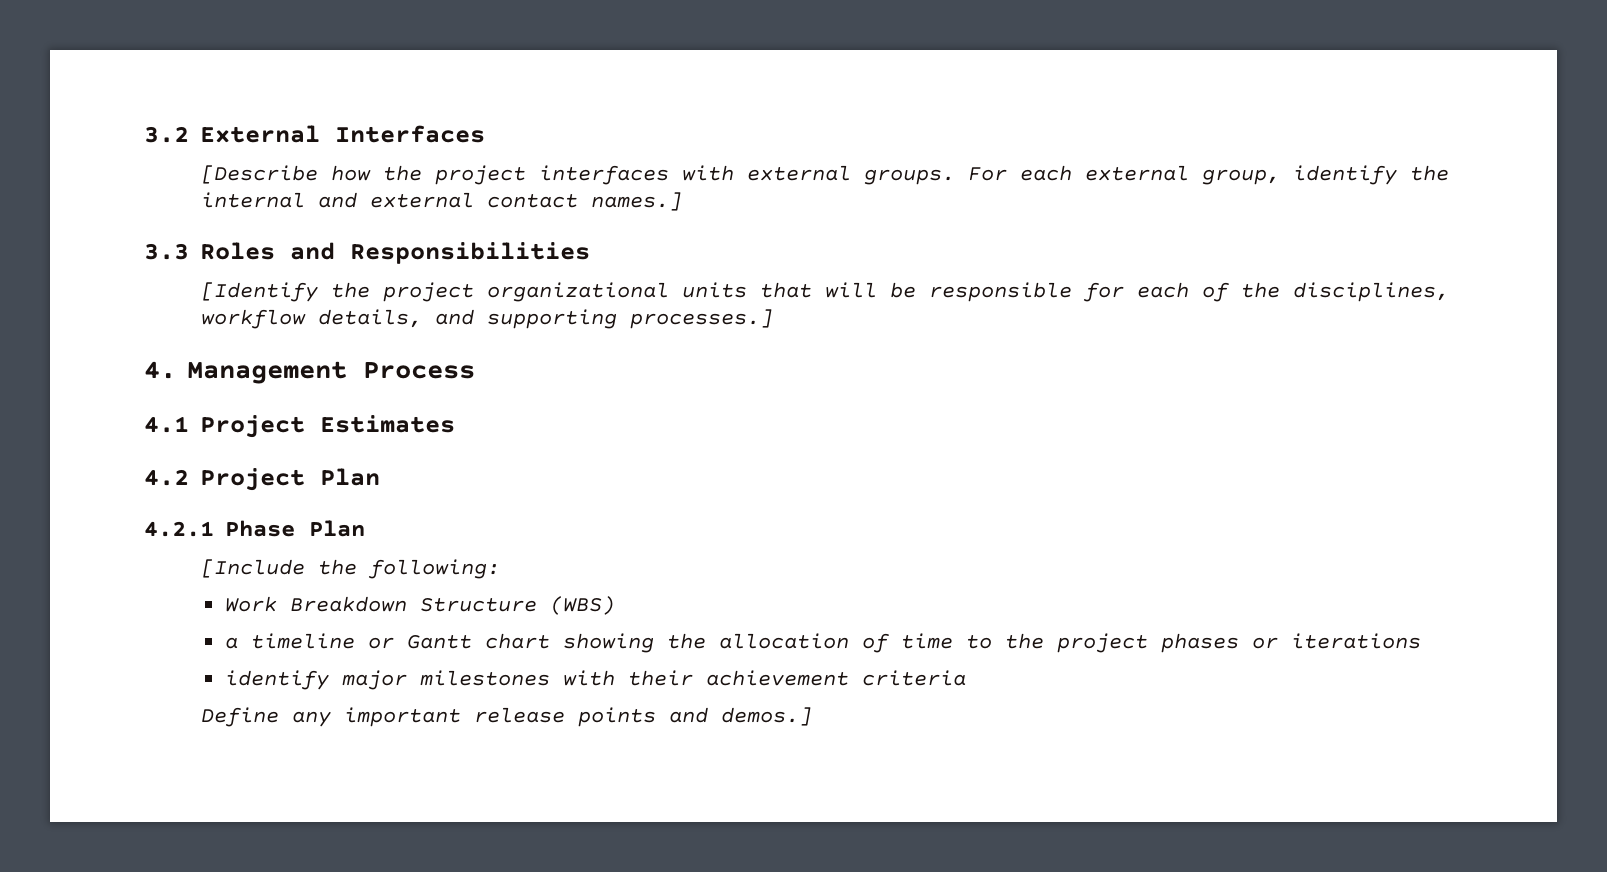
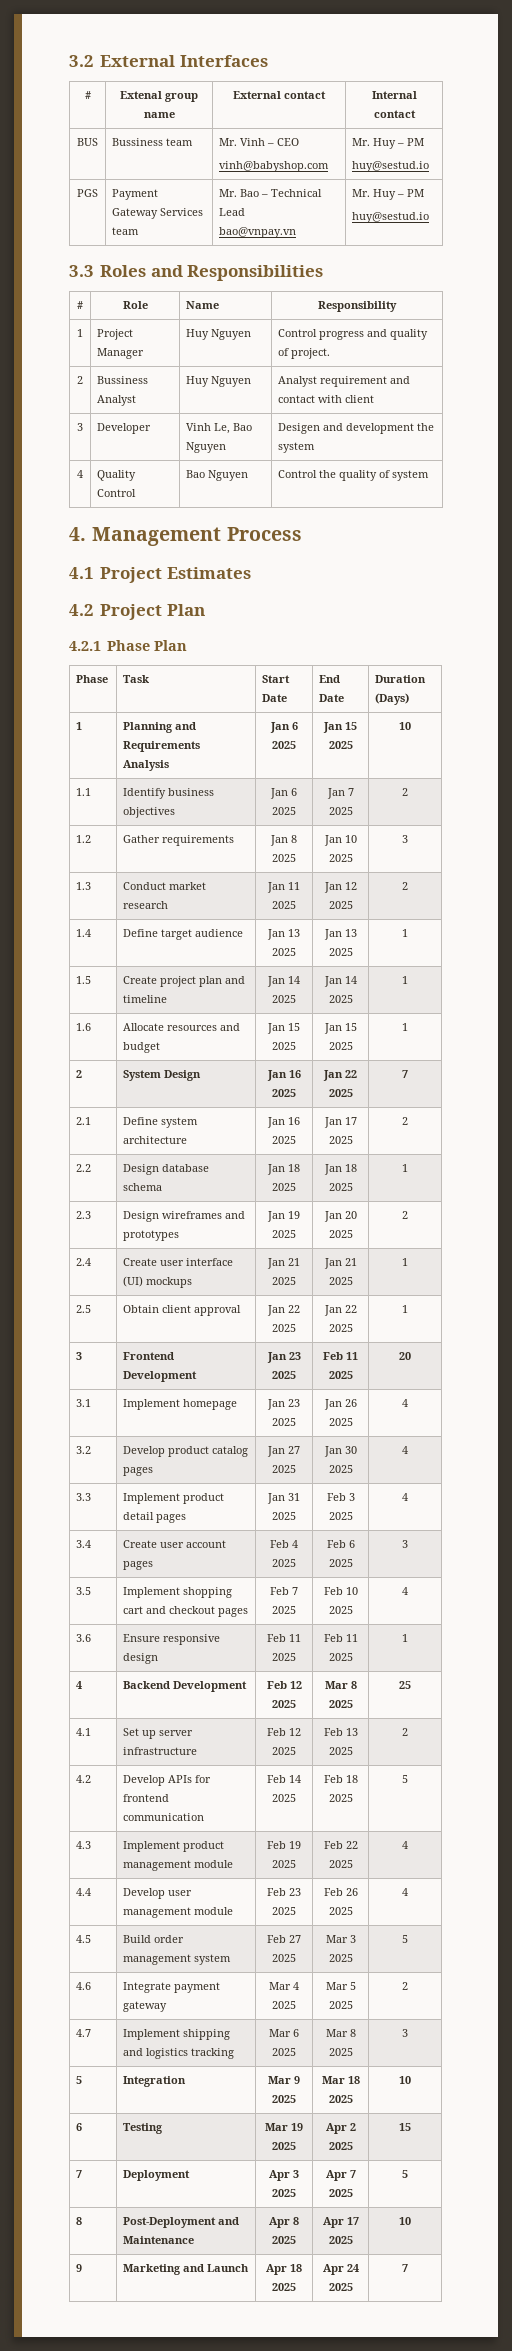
- [Describe how the project interfaces with external groups. For each external group, identify the internal and external contact names.]
+ # | Extenal group name | External contact | Internal contact
+ BUS | Bussiness team | Mr. Vinh – CEO
+ vinh@babyshop.com | Mr. Huy – PM
+ huy@sestud.io
+ PGS | Payment Gateway Services team | Mr. Bao – Technical Lead
+ bao@vnpay.vn | Mr. Huy – PM
+ huy@sestud.io
  3.3 Roles and Responsibilities
- [Identify the project organizational units that will be responsible for each of the disciplines, workflow details, and supporting processes.]
+ # | Role | Name | Responsibility
+ 1 | Project Manager | Huy Nguyen | Control progress and quality of project.
+ 2 | Bussiness Analyst | Huy Nguyen | Analyst requirement and contact with client
+ 3 | Developer | Vinh Le, Bao Nguyen | Desigen and development the system
+ 4 | Quality Control | Bao Nguyen | Control the quality of system
- [Include the following:
- Work Breakdown Structure (WBS)
- a timeline or Gantt chart showing the allocation of time to the project phases or iterations
- identify major milestones with their achievement criteria
- Define any important release points and demos.]
+ Phase | Task | Start Date | End Date | Duration (Days)
+ 1 | Planning and Requirements Analysis | Jan 6 2025 | Jan 15 2025 | 10
+ 1.1 | Identify business objectives | Jan 6 2025 | Jan 7 2025 | 2
+ 1.2 | Gather requirements | Jan 8 2025 | Jan 10 2025 | 3
+ 1.3 | Conduct market research | Jan 11 2025 | Jan 12 2025 | 2
+ 1.4 | Define target audience | Jan 13 2025 | Jan 13 2025 | 1
+ 1.5 | Create project plan and timeline | Jan 14 2025 | Jan 14 2025 | 1
+ 1.6 | Allocate resources and budget | Jan 15 2025 | Jan 15 2025 | 1
+ 2 | System Design | Jan 16 2025 | Jan 22 2025 | 7
+ 2.1 | Define system architecture | Jan 16 2025 | Jan 17 2025 | 2
+ 2.2 | Design database schema | Jan 18 2025 | Jan 18 2025 | 1
+ 2.3 | Design wireframes and prototypes | Jan 19 2025 | Jan 20 2025 | 2
+ 2.4 | Create user interface (UI) mockups | Jan 21 2025 | Jan 21 2025 | 1
+ 2.5 | Obtain client approval | Jan 22 2025 | Jan 22 2025 | 1
+ 3 | Frontend Development | Jan 23 2025 | Feb 11 2025 | 20
+ 3.1 | Implement homepage | Jan 23 2025 | Jan 26 2025 | 4
+ 3.2 | Develop product catalog pages | Jan 27 2025 | Jan 30 2025 | 4
+ 3.3 | Implement product detail pages | Jan 31 2025 | Feb 3 2025 | 4
+ 3.4 | Create user account pages | Feb 4 2025 | Feb 6 2025 | 3
+ 3.5 | Implement shopping cart and checkout pages | Feb 7 2025 | Feb 10 2025 | 4
+ 3.6 | Ensure responsive design | Feb 11 2025 | Feb 11 2025 | 1
+ 4 | Backend Development | Feb 12 2025 | Mar 8 2025 | 25
+ 4.1 | Set up server infrastructure | Feb 12 2025 | Feb 13 2025 | 2
+ 4.2 | Develop APIs for frontend communication | Feb 14 2025 | Feb 18 2025 | 5
+ 4.3 | Implement product management module | Feb 19 2025 | Feb 22 2025 | 4
+ 4.4 | Develop user management module | Feb 23 2025 | Feb 26 2025 | 4
+ 4.5 | Build order management system | Feb 27 2025 | Mar 3 2025 | 5
+ 4.6 | Integrate payment gateway | Mar 4 2025 | Mar 5 2025 | 2
+ 4.7 | Implement shipping and logistics tracking | Mar 6 2025 | Mar 8 2025 | 3
+ 5 | Integration | Mar 9 2025 | Mar 18 2025 | 10
+ 6 | Testing | Mar 19 2025 | Apr 2 2025 | 15
+ 7 | Deployment | Apr 3 2025 | Apr 7 2025 | 5
+ 8 | Post-Deployment and Maintenance | Apr 8 2025 | Apr 17 2025 | 10
+ 9 | Marketing and Launch | Apr 18 2025 | Apr 24 2025 | 7

